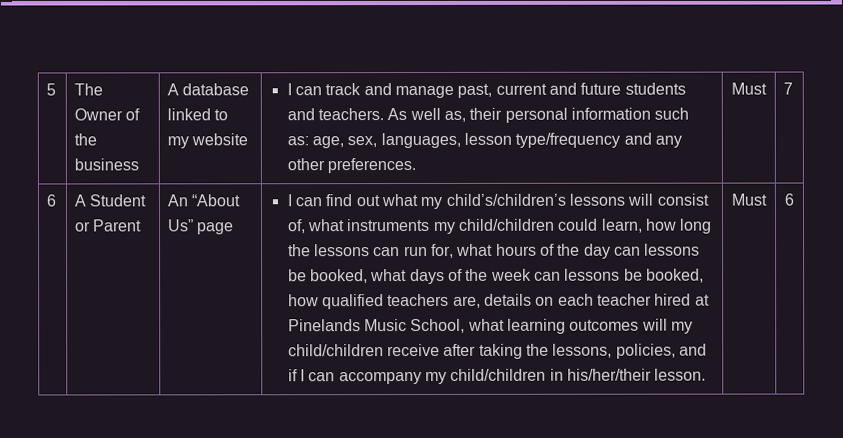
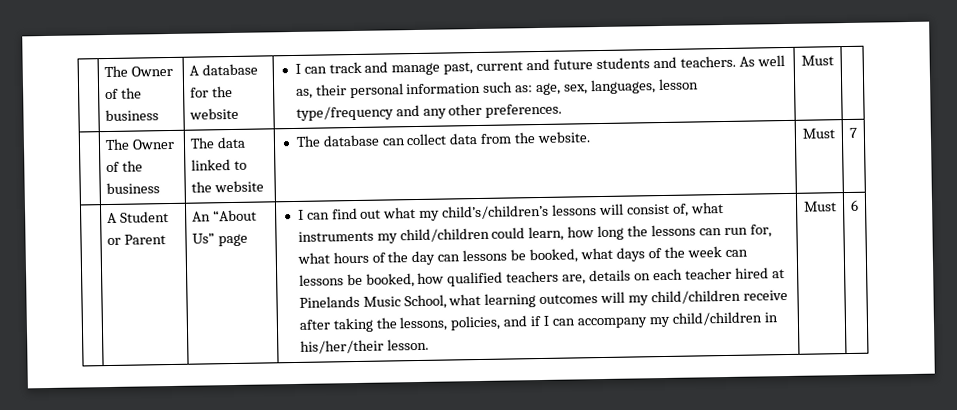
- 5
- A database linked to my website
+ A database for the website
- 7
- 6
+ | The Owner of the business | The data linked to the website | The database can collect data from the website. | Must | 7

